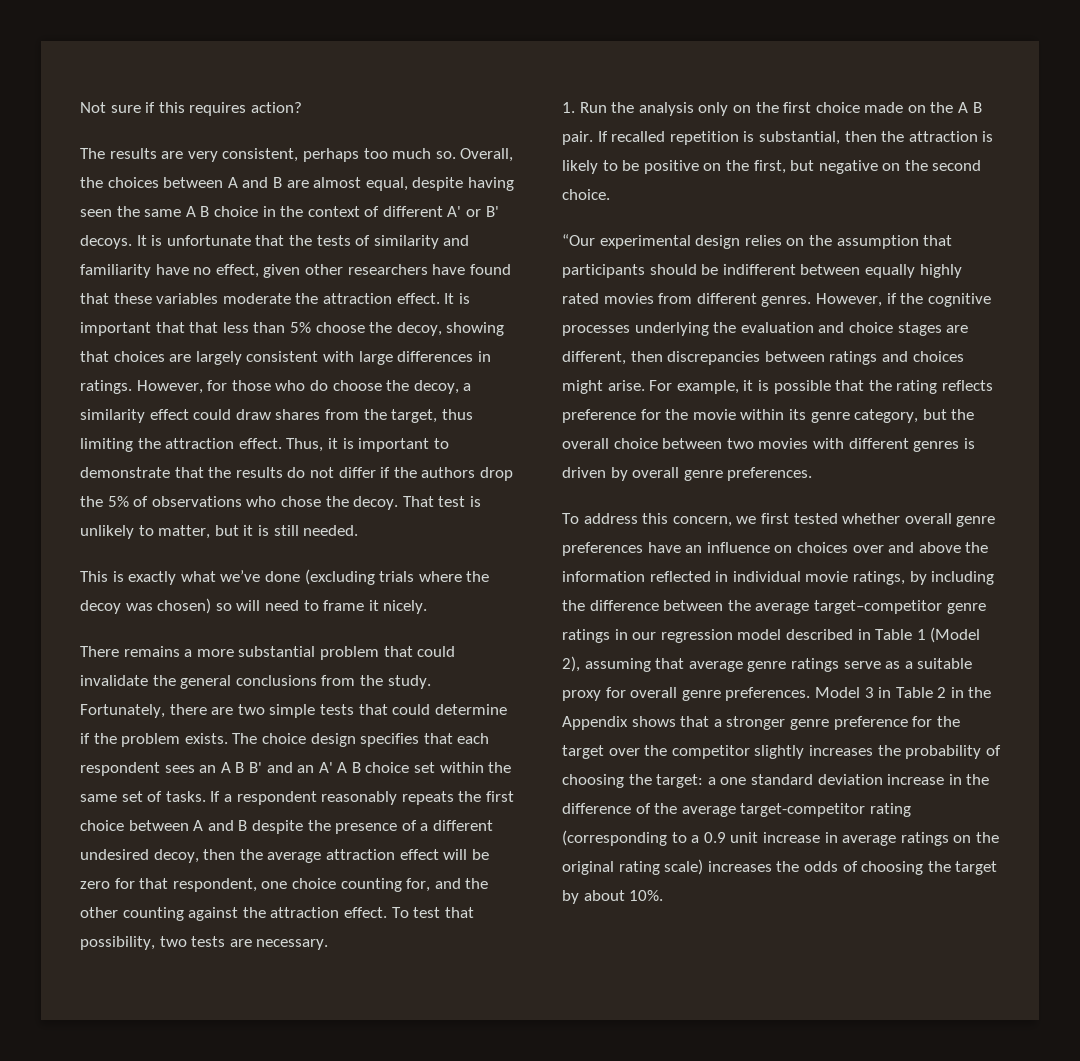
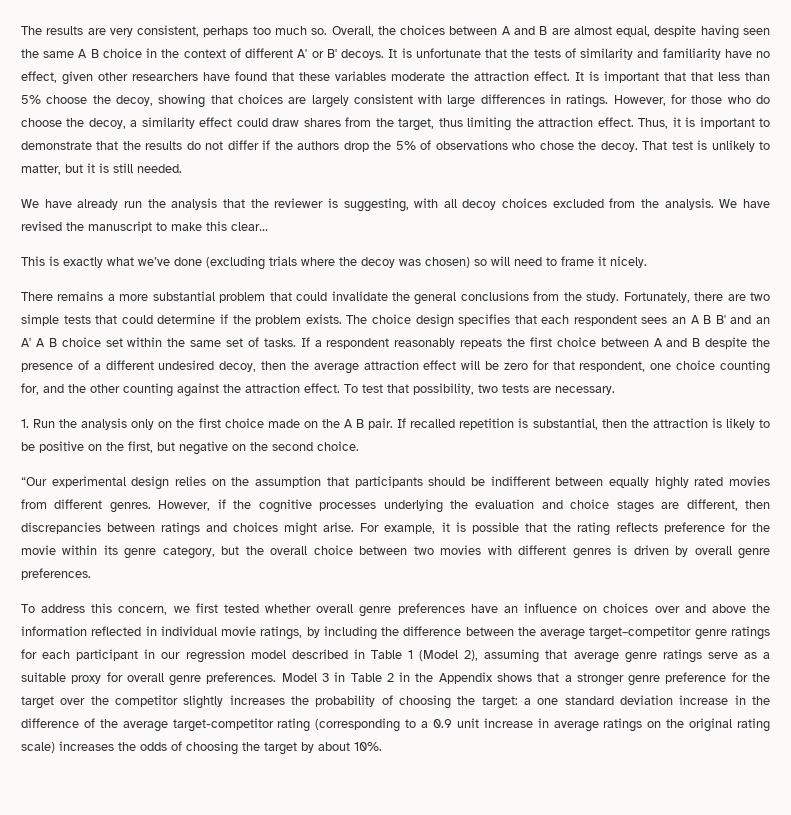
- Not sure if this requires action?
+ We have already run the analysis that the reviewer is suggesting, with all decoy choices excluded from the analysis. We have revised the manuscript to make this clear…
- To address this concern, we first tested whether overall genre preferences have an influence on choices over and above the information reflected in individual movie ratings, by including the difference between the average target–competitor genre ratings in our regression model described in Table 1 (Model 2), assuming that average genre ratings serve as a suitable proxy for overall genre preferences.
+ To address this concern, we first tested whether overall genre preferences have an influence on choices over and above the information reflected in individual movie ratings, by including the difference between the average target–competitor genre ratings for each participant in our regression model described in Table 1 (Model 2), assuming that average genre ratings serve as a suitable proxy for overall genre preferences.

